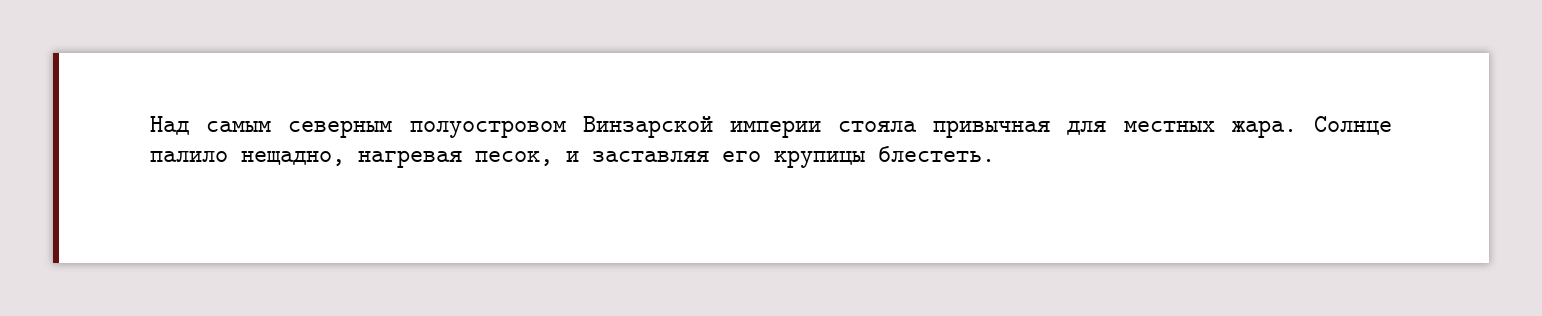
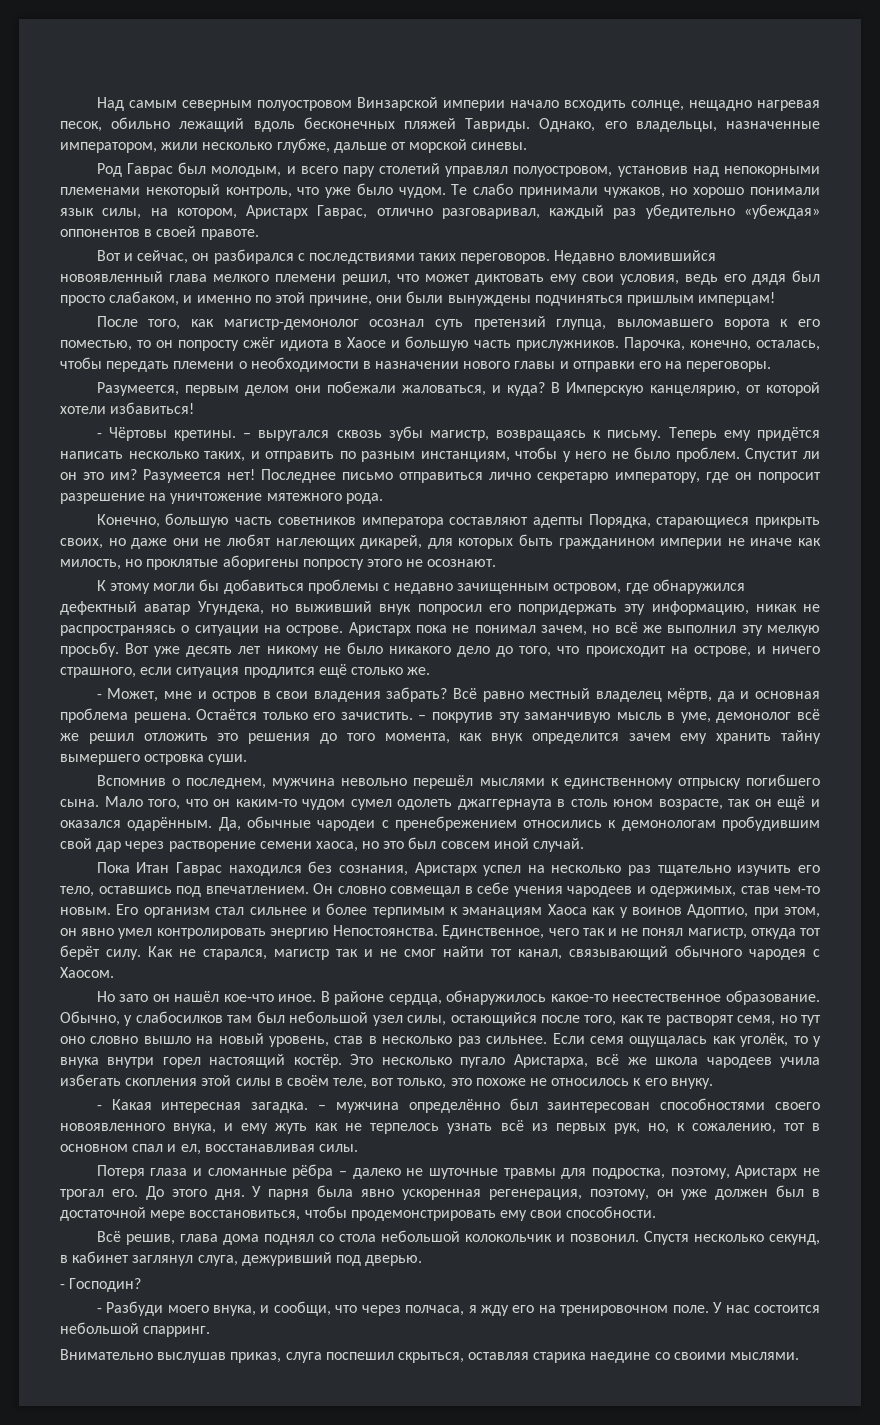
- Над самым северным полуостровом Винзарской империи стояла привычная для местных жара. Солнце палило нещадно, нагревая песок, и заставляя его крупицы блестеть.
+ Над самым северным полуостровом Винзарской империи начало всходить солнце, нещадно нагревая песок, обильно лежащий вдоль бесконечных пляжей Тавриды. Однако, его владельцы, назначенные императором, жили несколько глубже, дальше от морской синевы.
+ Род Гаврас был молодым, и всего пару столетий управлял полуостровом, установив над непокорными племенами некоторый контроль, что уже было чудом. Те слабо принимали чужаков, но хорошо понимали язык силы, на котором, Аристарх Гаврас, отлично разговаривал, каждый раз убедительно «убеждая» оппонентов в своей правоте.
+ Вот и сейчас, он разбирался с последствиями таких переговоров. Недавно вломившийся новоявленный глава мелкого племени решил, что может диктовать ему свои условия, ведь его дядя был просто слабаком, и именно по этой причине, они были вынуждены подчиняться пришлым имперцам!
+ После того, как магистр-демонолог осознал суть претензий глупца, выломавшего ворота к его поместью, то он попросту сжёг идиота в Хаосе и большую часть прислужников. Парочка, конечно, осталась, чтобы передать племени о необходимости в назначении нового главы и отправки его на переговоры.
+ Разумеется, первым делом они побежали жаловаться, и куда? В Имперскую канцелярию, от которой хотели избавиться!
+ - Чёртовы кретины. – выругался сквозь зубы магистр, возвращаясь к письму. Теперь ему придётся написать несколько таких, и отправить по разным инстанциям, чтобы у него не было проблем. Спустит ли он это им? Разумеется нет! Последнее письмо отправиться лично секретарю императору, где он попросит разрешение на уничтожение мятежного рода.
+ Конечно, большую часть советников императора составляют адепты Порядка, старающиеся прикрыть своих, но даже они не любят наглеющих дикарей, для которых быть гражданином империи не иначе как милость, но проклятые аборигены попросту этого не осознают.
+ К этому могли бы добавиться проблемы с недавно зачищенным островом, где обнаружился дефектный аватар Угундека, но выживший внук попросил его попридержать эту информацию, никак не распространяясь о ситуации на острове. Аристарх пока не понимал зачем, но всё же выполнил эту мелкую просьбу. Вот уже десять лет никому не было никакого дело до того, что происходит на острове, и ничего страшного, если ситуация продлится ещё столько же.
+ - Может, мне и остров в свои владения забрать? Всё равно местный владелец мёртв, да и основная проблема решена. Остаётся только его зачистить. – покрутив эту заманчивую мысль в уме, демонолог всё же решил отложить это решения до того момента, как внук определится зачем ему хранить тайну вымершего островка суши.
+ Вспомнив о последнем, мужчина невольно перешёл мыслями к единственному отпрыску погибшего сына. Мало того, что он каким-то чудом сумел одолеть джаггернаута в столь юном возрасте, так он ещё и оказался одарённым. Да, обычные чародеи с пренебрежением относились к демонологам пробудившим свой дар через растворение семени хаоса, но это был совсем иной случай.
+ Пока Итан Гаврас находился без сознания, Аристарх успел на несколько раз тщательно изучить его тело, оставшись под впечатлением. Он словно совмещал в себе учения чародеев и одержимых, став чем-то новым. Его организм стал сильнее и более терпимым к эманациям Хаоса как у воинов Адоптио, при этом, он явно умел контролировать энергию Непостоянства. Единственное, чего так и не понял магистр, откуда тот берёт силу. Как не старался, магистр так и не смог найти тот канал, связывающий обычного чародея с Хаосом.
+ Но зато он нашёл кое-что иное. В районе сердца, обнаружилось какое-то неестественное образование. Обычно, у слабосилков там был небольшой узел силы, остающийся после того, как те растворят семя, но тут оно словно вышло на новый уровень, став в несколько раз сильнее. Если семя ощущалась как уголёк, то у внука внутри горел настоящий костёр. Это несколько пугало Аристарха, всё же школа чародеев учила избегать скопления этой силы в своём теле, вот только, это похоже не относилось к его внуку.
+ - Какая интересная загадка. – мужчина определённо был заинтересован способностями своего новоявленного внука, и ему жуть как не терпелось узнать всё из первых рук, но, к сожалению, тот в основном спал и ел, восстанавливая силы.
+ Потеря глаза и сломанные рёбра – далеко не шуточные травмы для подростка, поэтому, Аристарх не трогал его. До этого дня. У парня была явно ускоренная регенерация, поэтому, он уже должен был в достаточной мере восстановиться, чтобы продемонстрировать ему свои способности.
+ Всё решив, глава дома поднял со стола небольшой колокольчик и позвонил. Спустя несколько секунд, в кабинет заглянул слуга, дежуривший под дверью.
+ - Господин?
+ - Разбуди моего внука, и сообщи, что через полчаса, я жду его на тренировочном поле. У нас состоится небольшой спарринг.
+ Внимательно выслушав приказ, слуга поспешил скрыться, оставляя старика наедине со своими мыслями.

